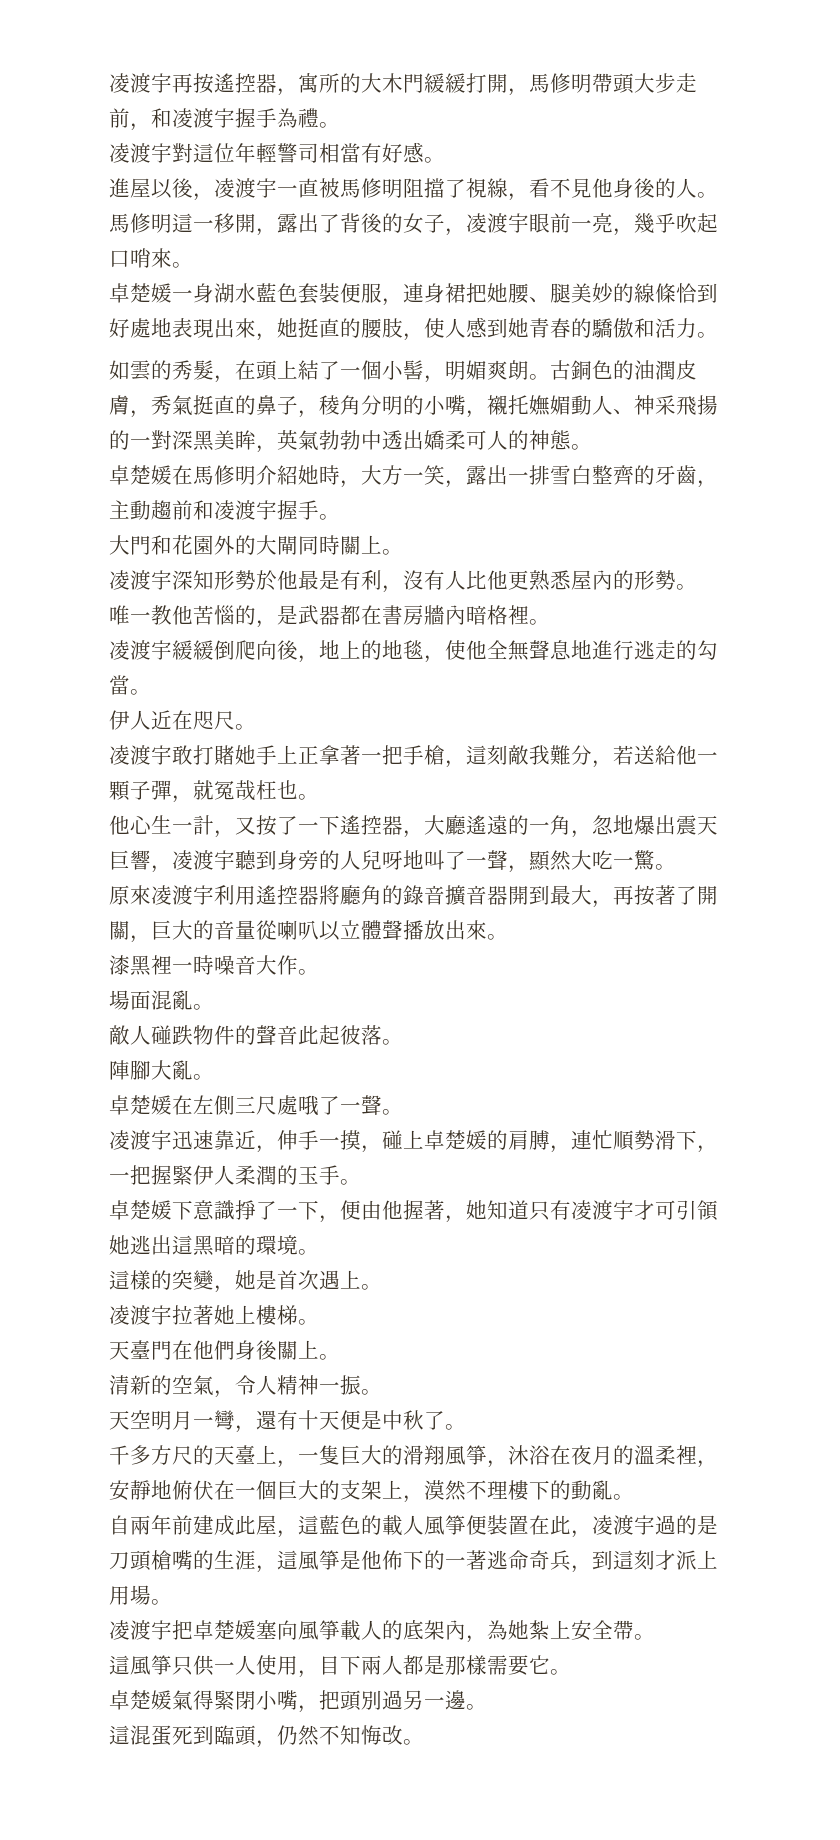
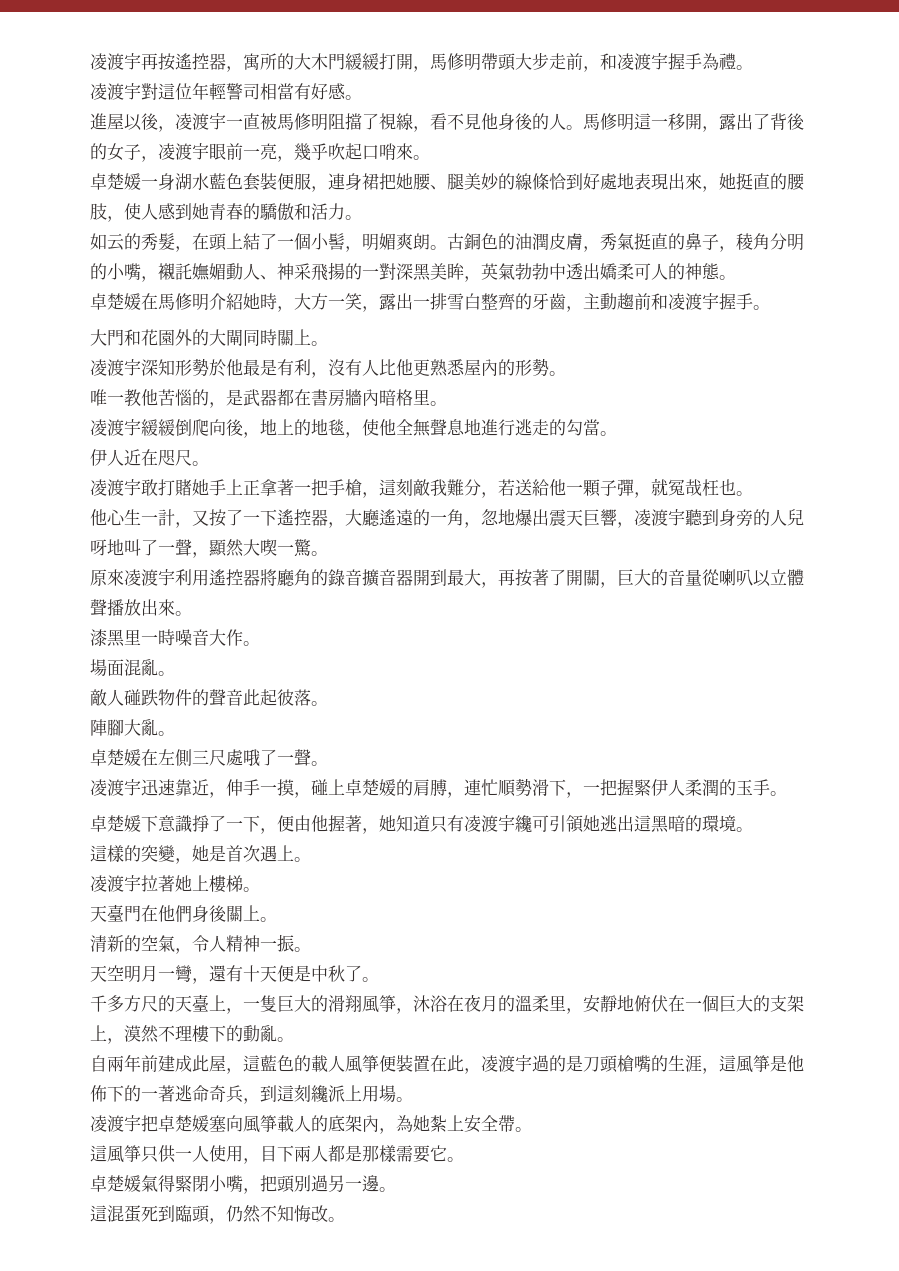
- 如雲的秀髮，在頭上結了一個小髻，明媚爽朗。
+ 如云的秀髮，在頭上結了一個小髻，明媚爽朗。
- 古銅色的油潤皮膚，秀氣挺直的鼻子，稜角分明的小嘴，襯托嫵媚動人、神采飛揚的一對深黑美眸，英氣勃勃中透出嬌柔可人的神態。
+ 古銅色的油潤皮膚，秀氣挺直的鼻子，稜角分明的小嘴，襯託嫵媚動人、神采飛揚的一對深黑美眸，英氣勃勃中透出嬌柔可人的神態。
- 唯一教他苦惱的，是武器都在書房牆內暗格裡。
+ 唯一教他苦惱的，是武器都在書房牆內暗格里。
- 他心生一計，又按了一下遙控器，大廳遙遠的一角，忽地爆出震天巨響，凌渡宇聽到身旁的人兒呀地叫了一聲，顯然大吃一驚。
+ 他心生一計，又按了一下遙控器，大廳遙遠的一角，忽地爆出震天巨響，凌渡宇聽到身旁的人兒呀地叫了一聲，顯然大喫一驚。
- 漆黑裡一時噪音大作。
+ 漆黑里一時噪音大作。
- 卓楚媛下意識掙了一下，便由他握著，她知道只有凌渡宇才可引領她逃出這黑暗的環境。
+ 卓楚媛下意識掙了一下，便由他握著，她知道只有凌渡宇纔可引領她逃出這黑暗的環境。
- 千多方尺的天臺上，一隻巨大的滑翔風箏，沐浴在夜月的溫柔裡，安靜地俯伏在一個巨大的支架上，漠然不理樓下的動亂。
+ 千多方尺的天臺上，一隻巨大的滑翔風箏，沐浴在夜月的溫柔里，安靜地俯伏在一個巨大的支架上，漠然不理樓下的動亂。
- 自兩年前建成此屋，這藍色的載人風箏便裝置在此，凌渡宇過的是刀頭槍嘴的生涯，這風箏是他佈下的一著逃命奇兵，到這刻才派上用場。
+ 自兩年前建成此屋，這藍色的載人風箏便裝置在此，凌渡宇過的是刀頭槍嘴的生涯，這風箏是他佈下的一著逃命奇兵，到這刻纔派上用場。

